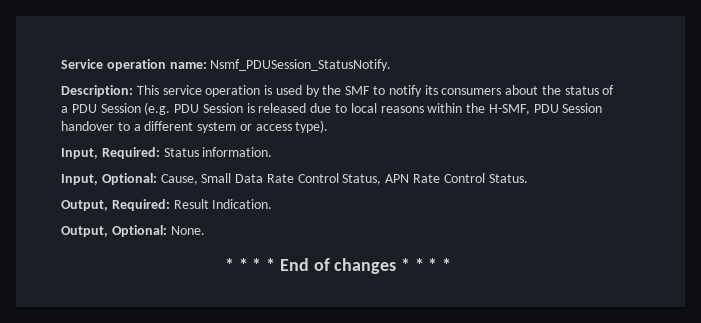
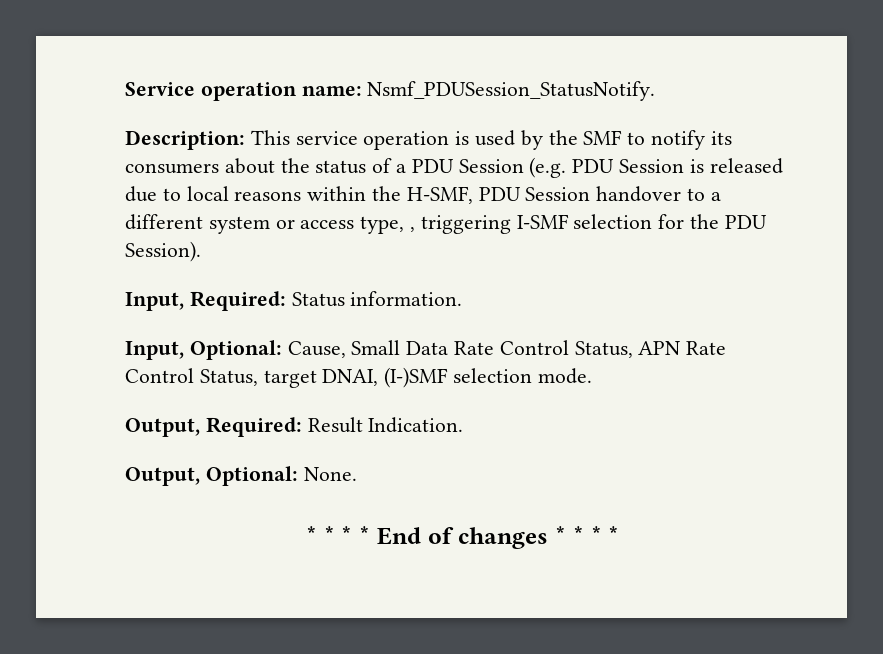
- Description: This service operation is used by the SMF to notify its consumers about the status of a PDU Session (e.g. PDU Session is released due to local reasons within the H-SMF, PDU Session handover to a different system or access type).
+ Description: This service operation is used by the SMF to notify its consumers about the status of a PDU Session (e.g. PDU Session is released due to local reasons within the H-SMF, PDU Session handover to a different system or access type, , triggering I-SMF selection for the PDU Session).
- Input, Optional: Cause, Small Data Rate Control Status, APN Rate Control Status.
+ Input, Optional: Cause, Small Data Rate Control Status, APN Rate Control Status, target DNAI, (I-)SMF selection mode.

